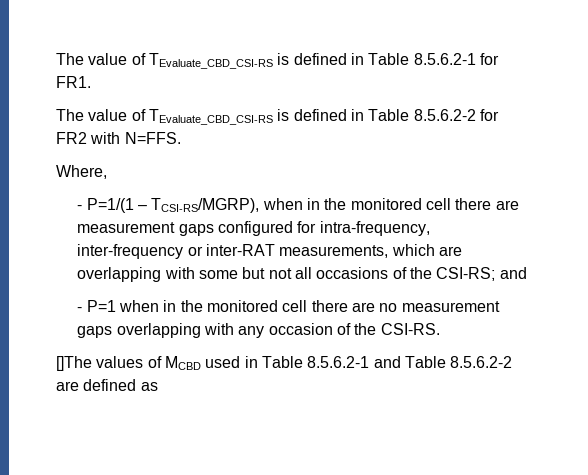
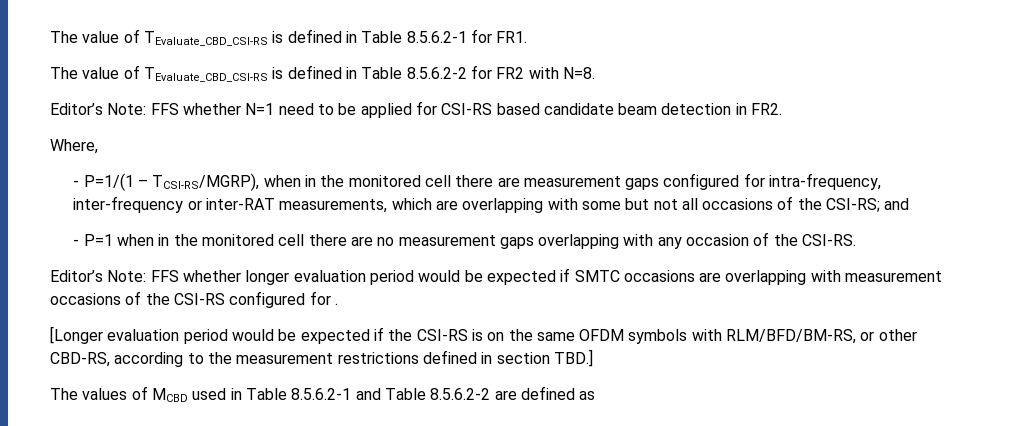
- The value of TEvaluate_CBD_CSI-RS is defined in Table 8.5.6.2-2 for FR2 with N=FFS.
+ The value of TEvaluate_CBD_CSI-RS is defined in Table 8.5.6.2-2 for FR2 with N=8.
+ Editor’s Note: FFS whether N=1 need to be applied for CSI-RS based candidate beam detection in FR2.
- []The values of MCBD used in Table 8.5.6.2-1 and Table 8.5.6.2-2 are defined as
+ Editor’s Note: FFS whether longer evaluation period would be expected if SMTC occasions are overlapping with measurement occasions of the CSI-RS configured for .
+ [Longer evaluation period would be expected if the CSI-RS is on the same OFDM symbols with RLM/BFD/BM-RS, or other CBD-RS, according to the measurement restrictions defined in section TBD.]
+ The values of MCBD used in Table 8.5.6.2-1 and Table 8.5.6.2-2 are defined as

